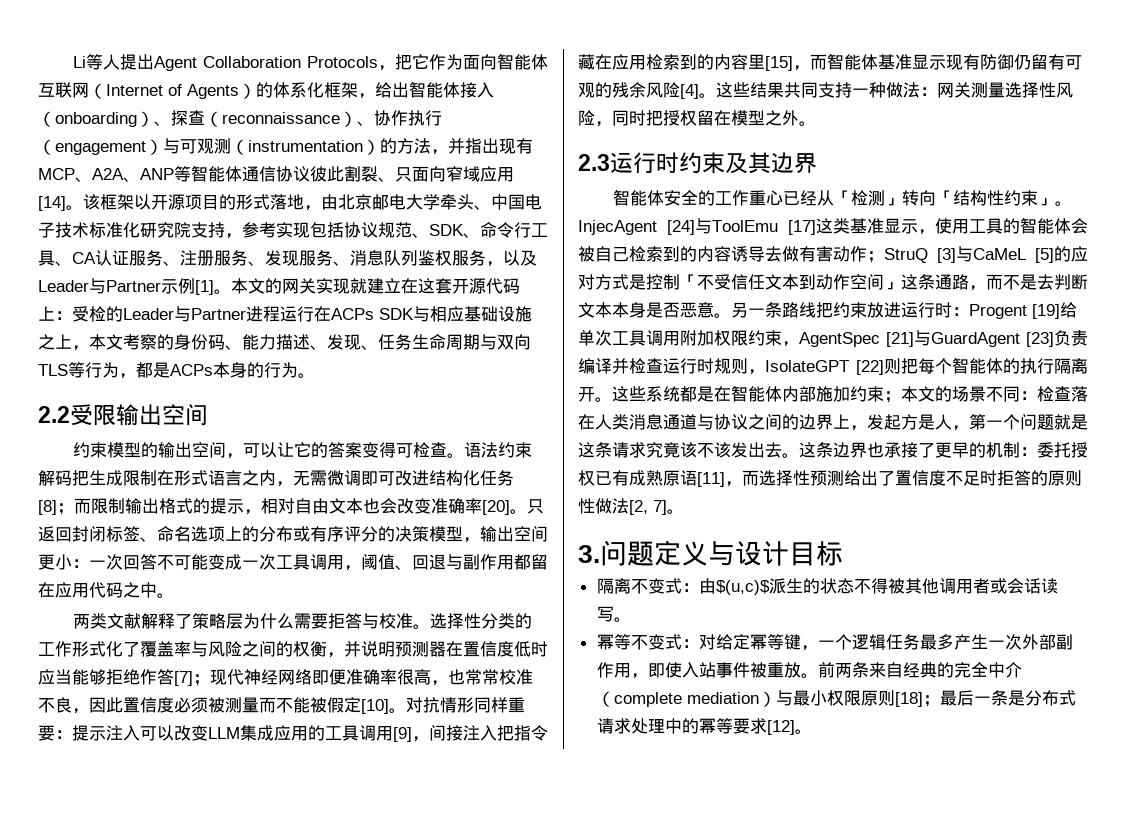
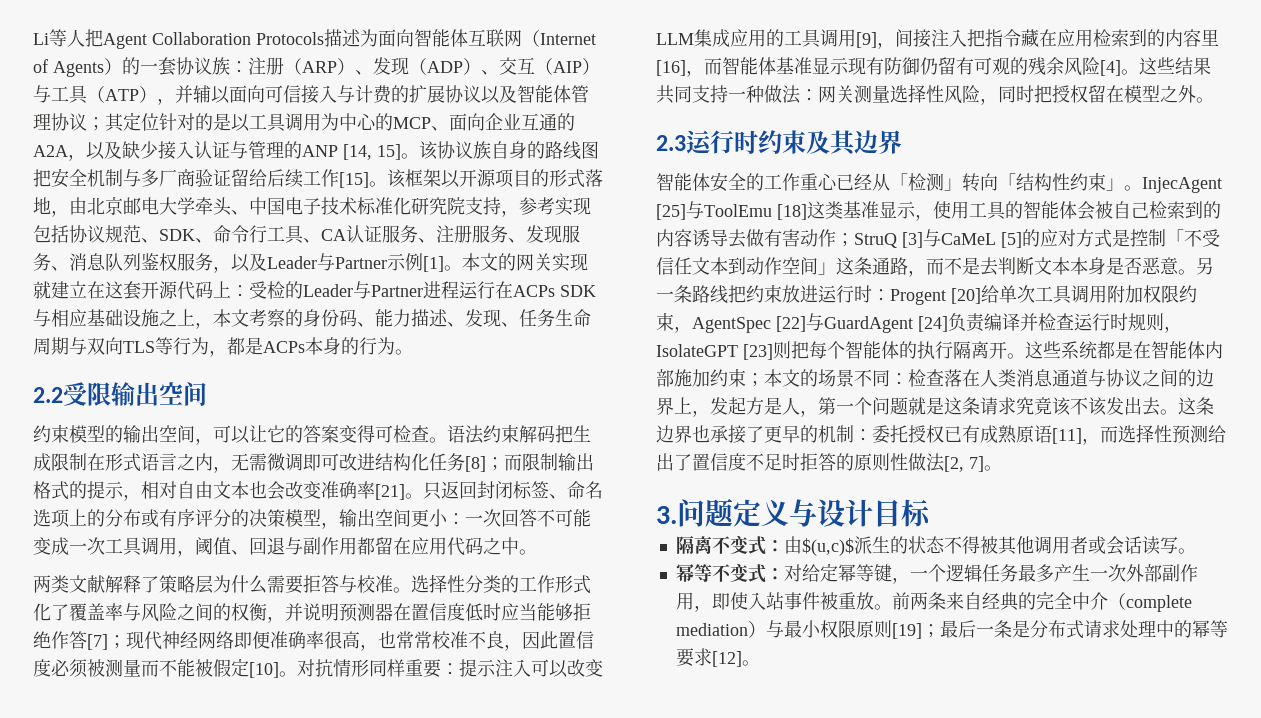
- Li等人提出Agent Collaboration Protocols，把它作为面向智能体互联网（Internet of Agents）的体系化框架，给出智能体接入（onboarding）、探查（reconnaissance）、协作执行（engagement）与可观测（instrumentation）的方法，并指出现有MCP、A2A、ANP等智能体通信协议彼此割裂、只面向窄域应用[14]。
+ Li等人把Agent Collaboration Protocols描述为面向智能体互联网（Internet of Agents）的一套协议族：注册（ARP）、发现（ADP）、交互（AIP）与工具（ATP），并辅以面向可信接入与计费的扩展协议以及智能体管理协议；其定位针对的是以工具调用为中心的MCP、面向企业互通的A2A，以及缺少接入认证与管理的ANP [14, 15]。该协议族自身的路线图把安全机制与多厂商验证留给后续工作[15]。
- 语法约束解码把生成限制在形式语言之内，无需微调即可改进结构化任务[8]；而限制输出格式的提示，相对自由文本也会改变准确率[20]。
+ 语法约束解码把生成限制在形式语言之内，无需微调即可改进结构化任务[8]；而限制输出格式的提示，相对自由文本也会改变准确率[21]。
- 对抗情形同样重要：提示注入可以改变LLM集成应用的工具调用[9]，间接注入把指令藏在应用检索到的内容里[15]，而智能体基准显示现有防御仍留有可观的残余风险[4]。
+ 对抗情形同样重要：提示注入可以改变LLM集成应用的工具调用[9]，间接注入把指令藏在应用检索到的内容里[16]，而智能体基准显示现有防御仍留有可观的残余风险[4]。
- InjecAgent [24]与ToolEmu [17]这类基准显示，使用工具的智能体会被自己检索到的内容诱导去做有害动作；StruQ [3]与CaMeL [5]的应对方式是控制「不受信任文本到动作空间」这条通路，而不是去判断文本本身是否恶意。
+ InjecAgent [25]与ToolEmu [18]这类基准显示，使用工具的智能体会被自己检索到的内容诱导去做有害动作；StruQ [3]与CaMeL [5]的应对方式是控制「不受信任文本到动作空间」这条通路，而不是去判断文本本身是否恶意。
- 另一条路线把约束放进运行时：Progent [19]给单次工具调用附加权限约束，AgentSpec [21]与GuardAgent [23]负责编译并检查运行时规则，IsolateGPT [22]则把每个智能体的执行隔离开。
+ 另一条路线把约束放进运行时：Progent [20]给单次工具调用附加权限约束，AgentSpec [22]与GuardAgent [24]负责编译并检查运行时规则，IsolateGPT [23]则把每个智能体的执行隔离开。
- 前两条来自经典的完全中介（complete mediation）与最小权限原则[18]；最后一条是分布式请求处理中的幂等要求[12]。
+ 前两条来自经典的完全中介（complete mediation）与最小权限原则[19]；最后一条是分布式请求处理中的幂等要求[12]。

